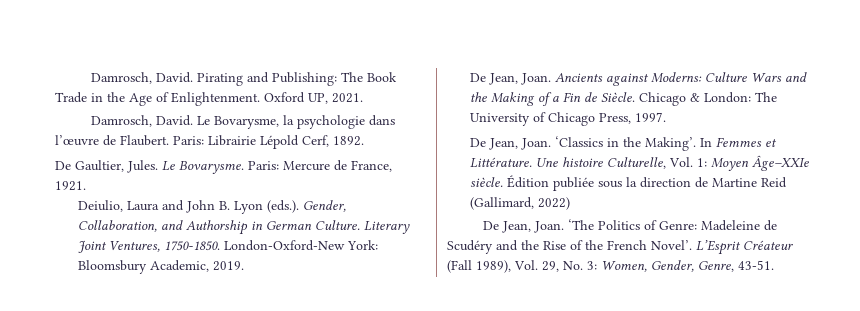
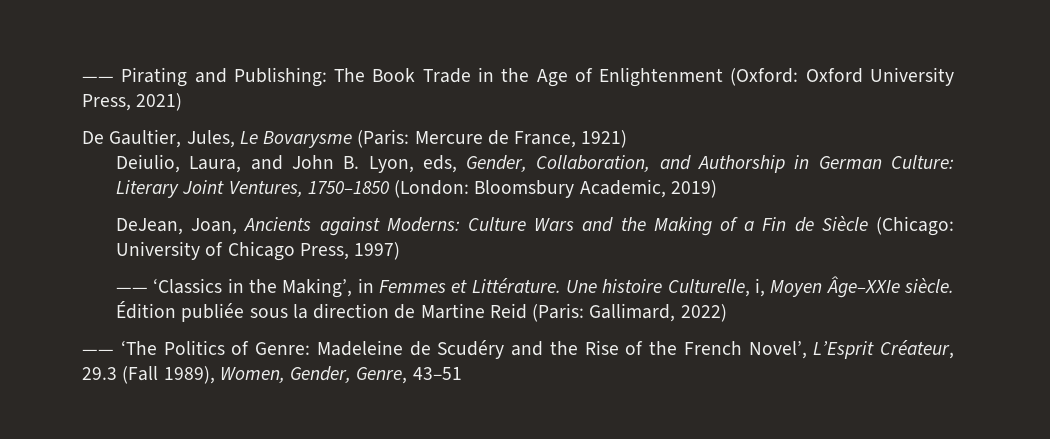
- Damrosch, David. Pirating and Publishing: The Book Trade in the Age of Enlightenment. Oxford UP, 2021.
- Damrosch, David. Le Bovarysme, la psychologie dans l’œuvre de Flaubert. Paris: Librairie Lépold Cerf, 1892.
- De Gaultier, Jules. Le Bovarysme. Paris: Mercure de France, 1921.
+ —— Pirating and Publishing: The Book Trade in the Age of Enlightenment (Oxford: Oxford University Press, 2021)
+ De Gaultier, Jules, Le Bovarysme (Paris: Mercure de France, 1921)
- Deiulio, Laura and John B. Lyon (eds.). Gender, Collaboration, and Authorship in German Culture. Literary Joint Ventures, 1750-1850. London-Oxford-New York: Bloomsbury Academic, 2019.
- De Jean, Joan. Ancients against Moderns: Culture Wars and the Making of a Fin de Siècle. Chicago & London: The University of Chicago Press, 1997.
- De Jean, Joan. ‘Classics in the Making’. In Femmes et Littérature.
+ Deiulio, Laura, and John B. Lyon, eds, Gender, Collaboration, and Authorship in German Culture: Literary Joint Ventures, 1750–1850 (London: Bloomsbury Academic, 2019)
+ DeJean, Joan, Ancients against Moderns: Culture Wars and the Making of a Fin de Siècle (Chicago: University of Chicago Press, 1997)
+ —— ‘Classics in the Making’, in Femmes et Littérature.
- Une histoire Culturelle, Vol. 1: Moyen Âge–XXIe siècle.
+ Une histoire Culturelle, i, Moyen Âge–XXIe siècle.
- Édition publiée sous la direction de Martine Reid (Gallimard, 2022)
+ Édition publiée sous la direction de Martine Reid (Paris: Gallimard, 2022)
- De Jean, Joan. ‘The Politics of Genre: Madeleine de Scudéry and the Rise of the French Novel’. L’Esprit Créateur (Fall 1989), Vol. 29, No. 3: Women, Gender, Genre, 43-51.
+ —— ‘The Politics of Genre: Madeleine de Scudéry and the Rise of the French Novel’, L’Esprit Créateur, 29.3 (Fall 1989), Women, Gender, Genre, 43–51

